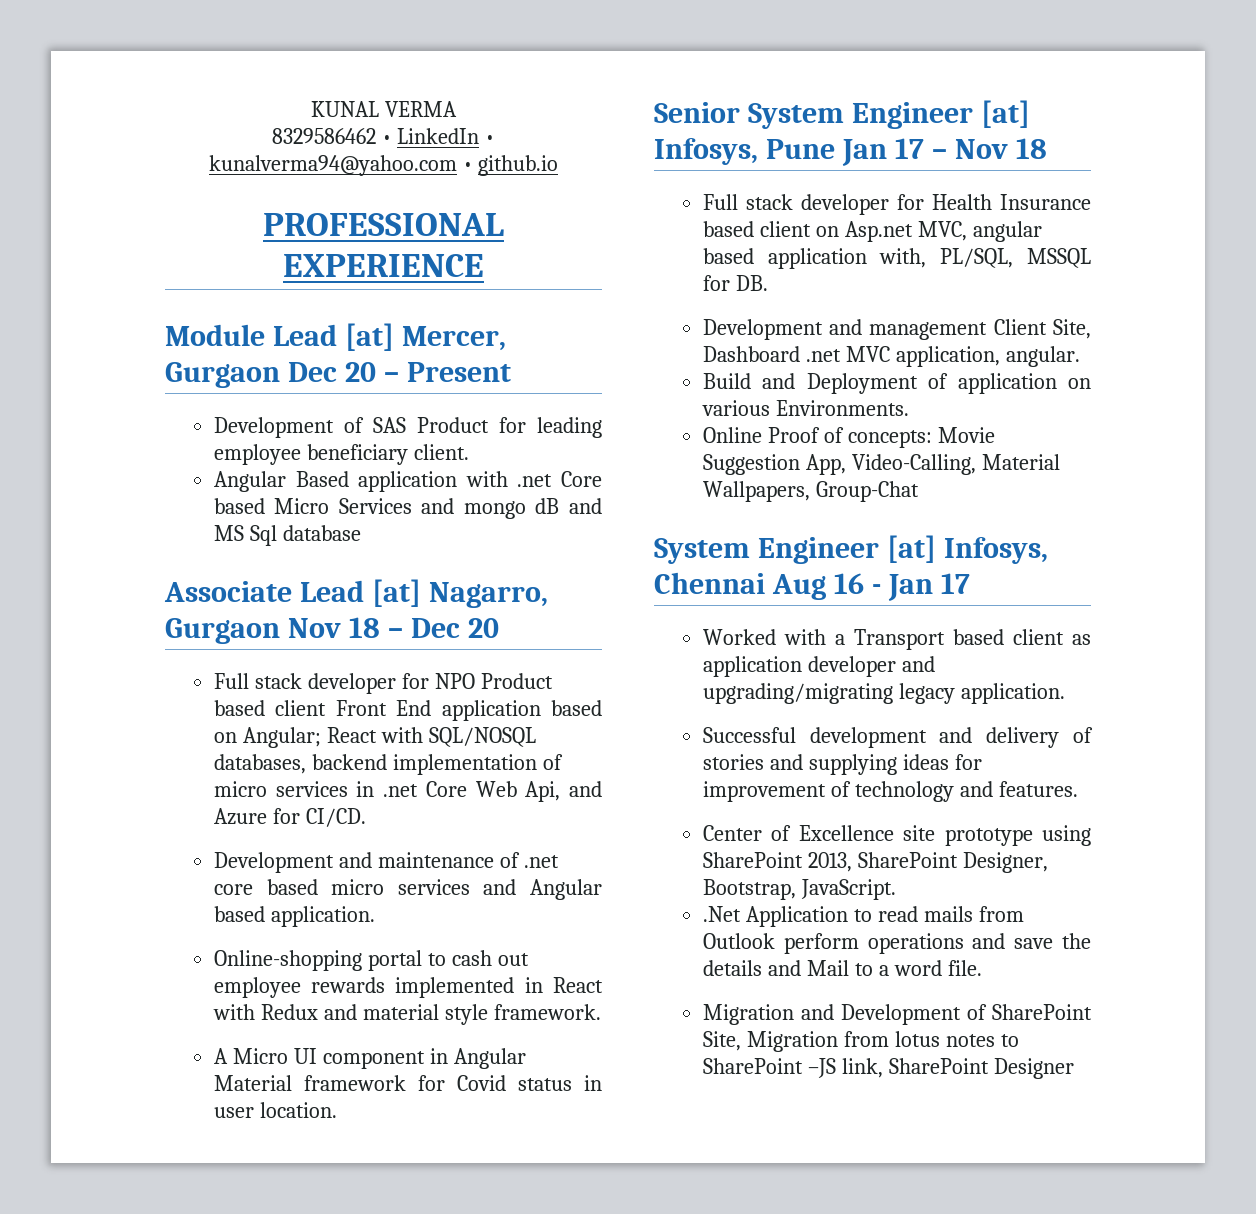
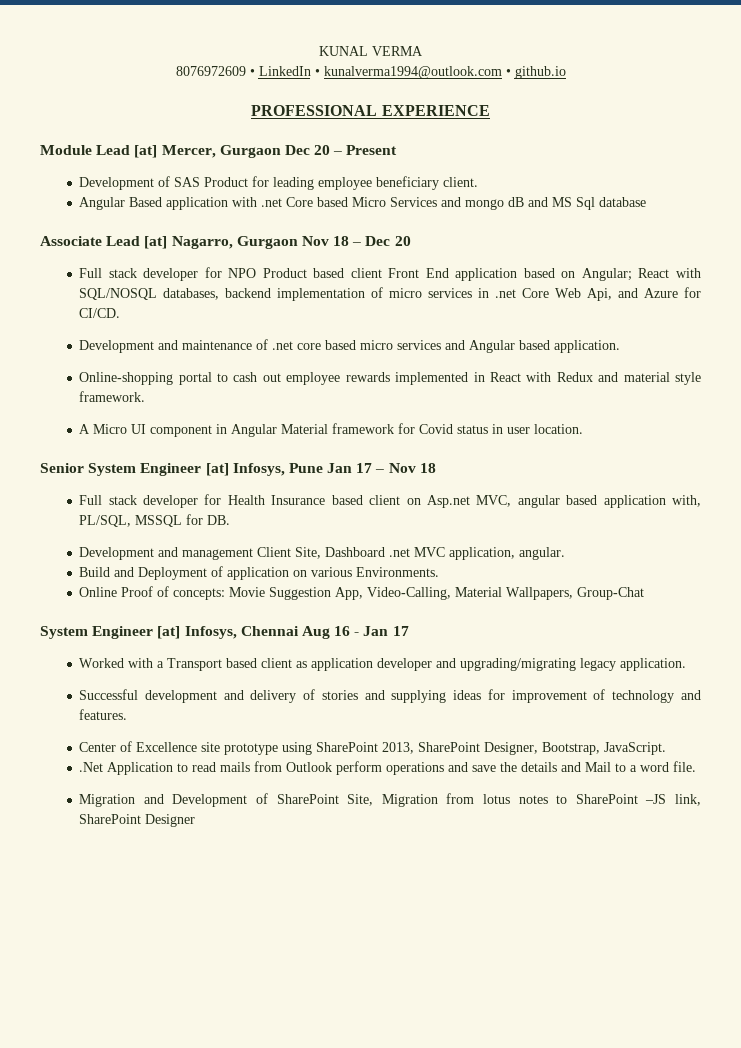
- 8329586462 • LinkedIn • kunalverma94@yahoo.com • github.io
+ 8076972609 • LinkedIn • kunalverma1994@outlook.com • github.io

